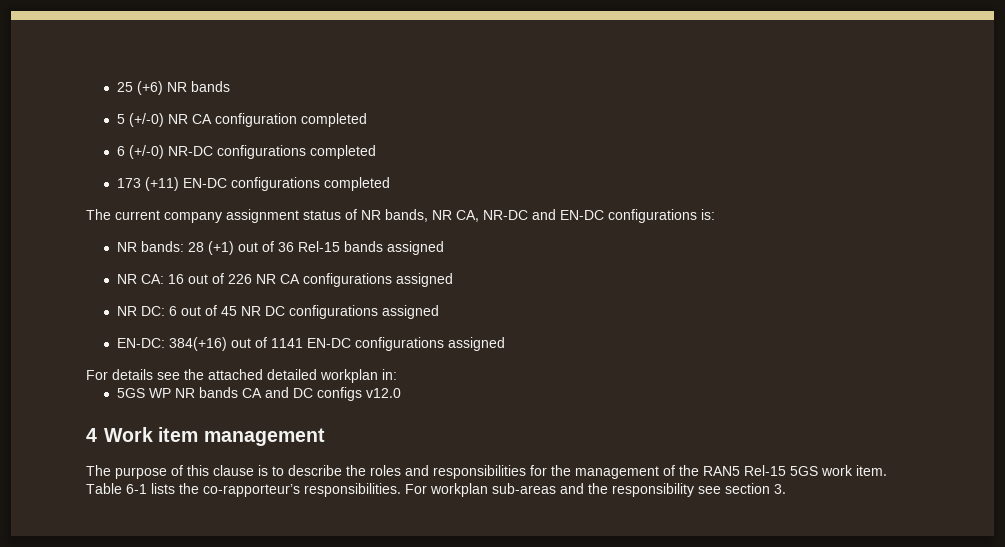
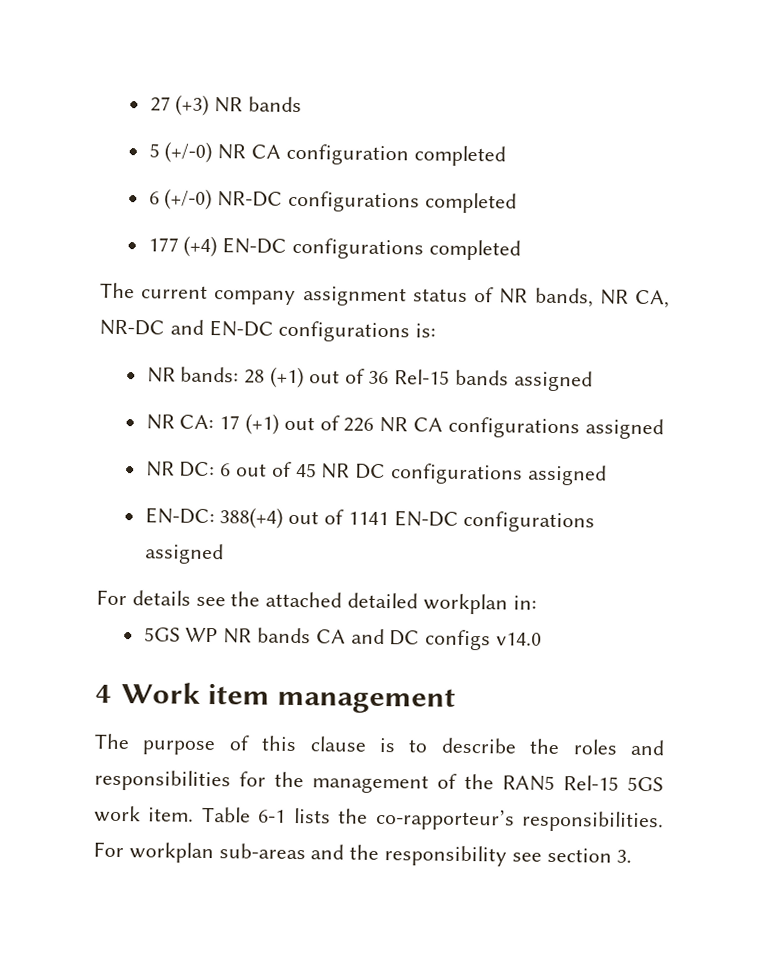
- 25 (+6) NR bands
+ 27 (+3) NR bands
- 173 (+11) EN-DC configurations completed
+ 177 (+4) EN-DC configurations completed
- NR CA: 16 out of 226 NR CA configurations assigned
+ NR CA: 17 (+1) out of 226 NR CA configurations assigned
- EN-DC: 384(+16) out of 1141 EN-DC configurations assigned
+ EN-DC: 388(+4) out of 1141 EN-DC configurations assigned
- 5GS WP NR bands CA and DC configs v12.0
+ 5GS WP NR bands CA and DC configs v14.0

